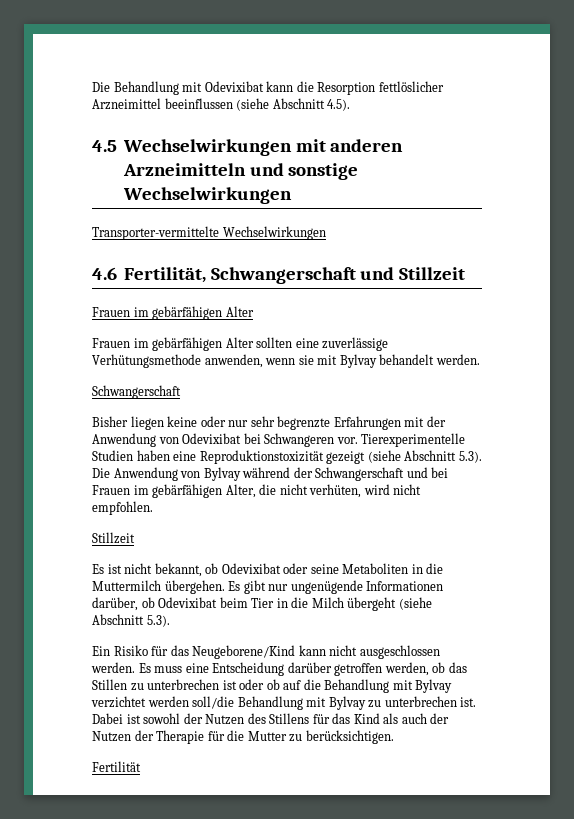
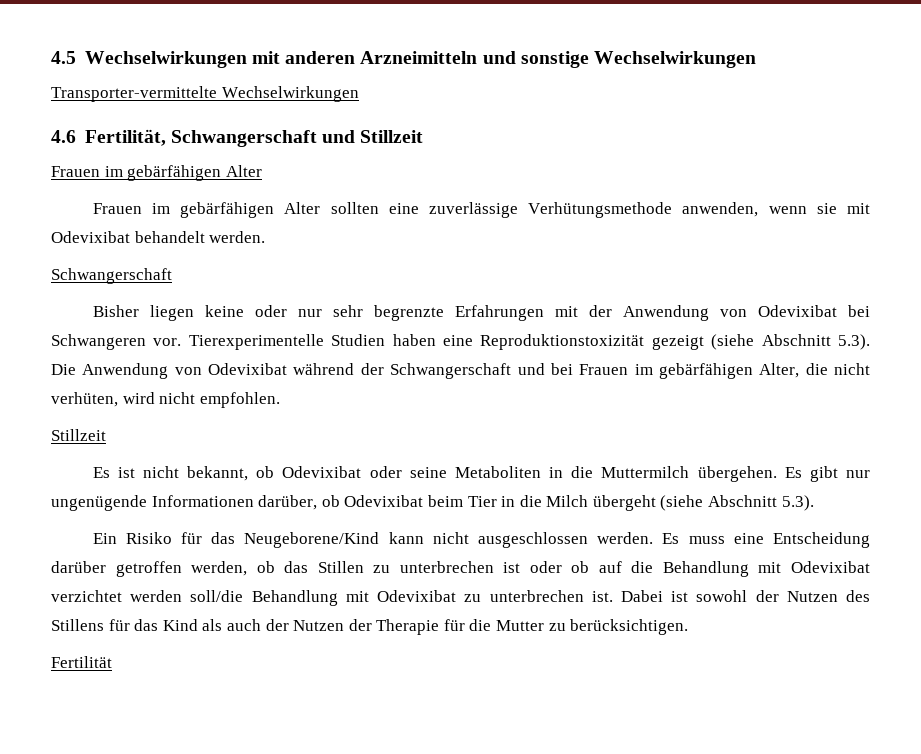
- Die Behandlung mit Odevixibat kann die Resorption fettlöslicher Arzneimittel beeinflussen (siehe Abschnitt 4.5).
- Frauen im gebärfähigen Alter sollten eine zuverlässige Verhütungsmethode anwenden, wenn sie mit Bylvay behandelt werden.
+ Frauen im gebärfähigen Alter sollten eine zuverlässige Verhütungsmethode anwenden, wenn sie mit Odevixibat behandelt werden.
- Tierexperimentelle Studien haben eine Reproduktionstoxizität gezeigt (siehe Abschnitt 5.3). Die Anwendung von Bylvay während der Schwangerschaft und bei Frauen im gebärfähigen Alter, die nicht verhüten, wird nicht empfohlen.
+ Tierexperimentelle Studien haben eine Reproduktionstoxizität gezeigt (siehe Abschnitt 5.3). Die Anwendung von Odevixibat während der Schwangerschaft und bei Frauen im gebärfähigen Alter, die nicht verhüten, wird nicht empfohlen.
- Es muss eine Entscheidung darüber getroffen werden, ob das Stillen zu unterbrechen ist oder ob auf die Behandlung mit Bylvay verzichtet werden soll/die Behandlung mit Bylvay zu unterbrechen ist.
+ Es muss eine Entscheidung darüber getroffen werden, ob das Stillen zu unterbrechen ist oder ob auf die Behandlung mit Odevixibat verzichtet werden soll/die Behandlung mit Odevixibat zu unterbrechen ist.

